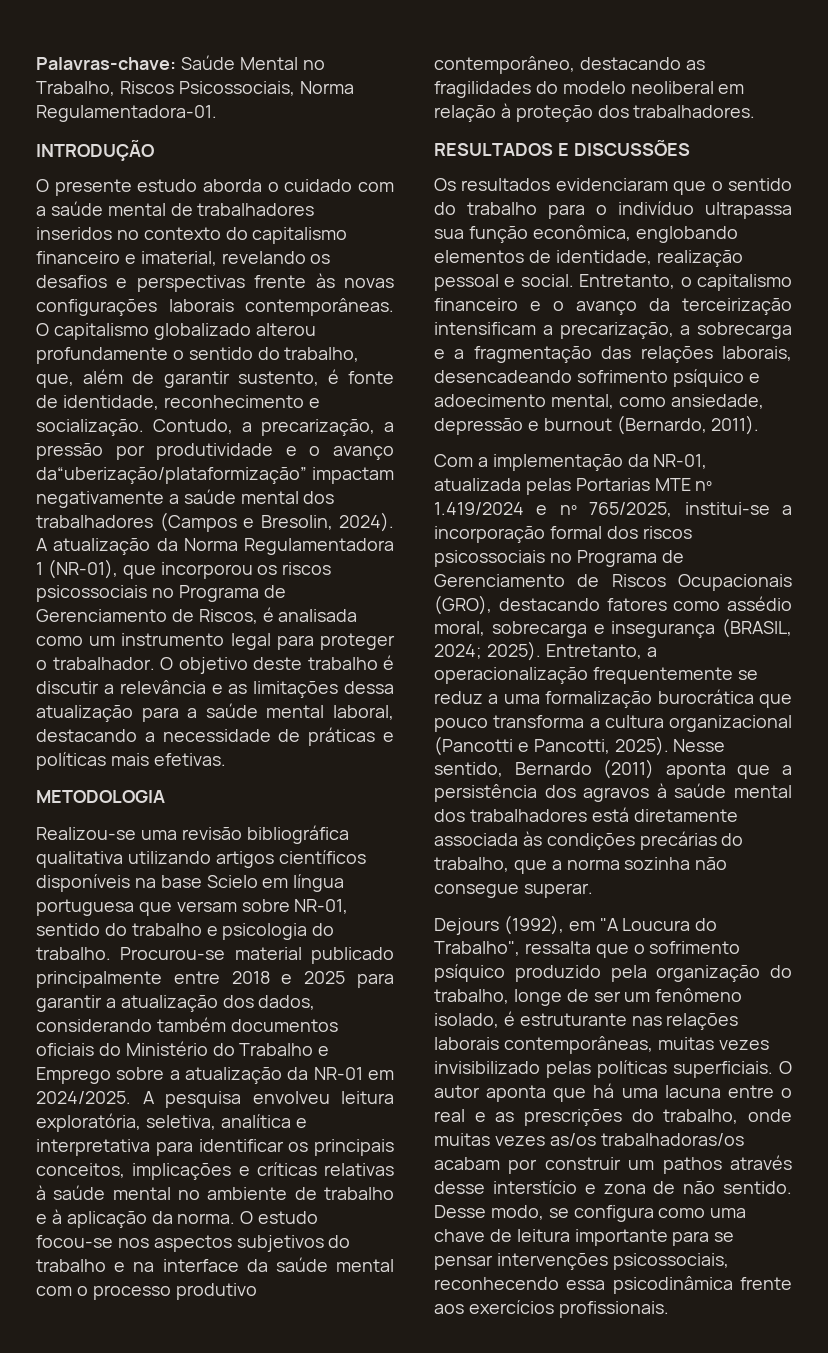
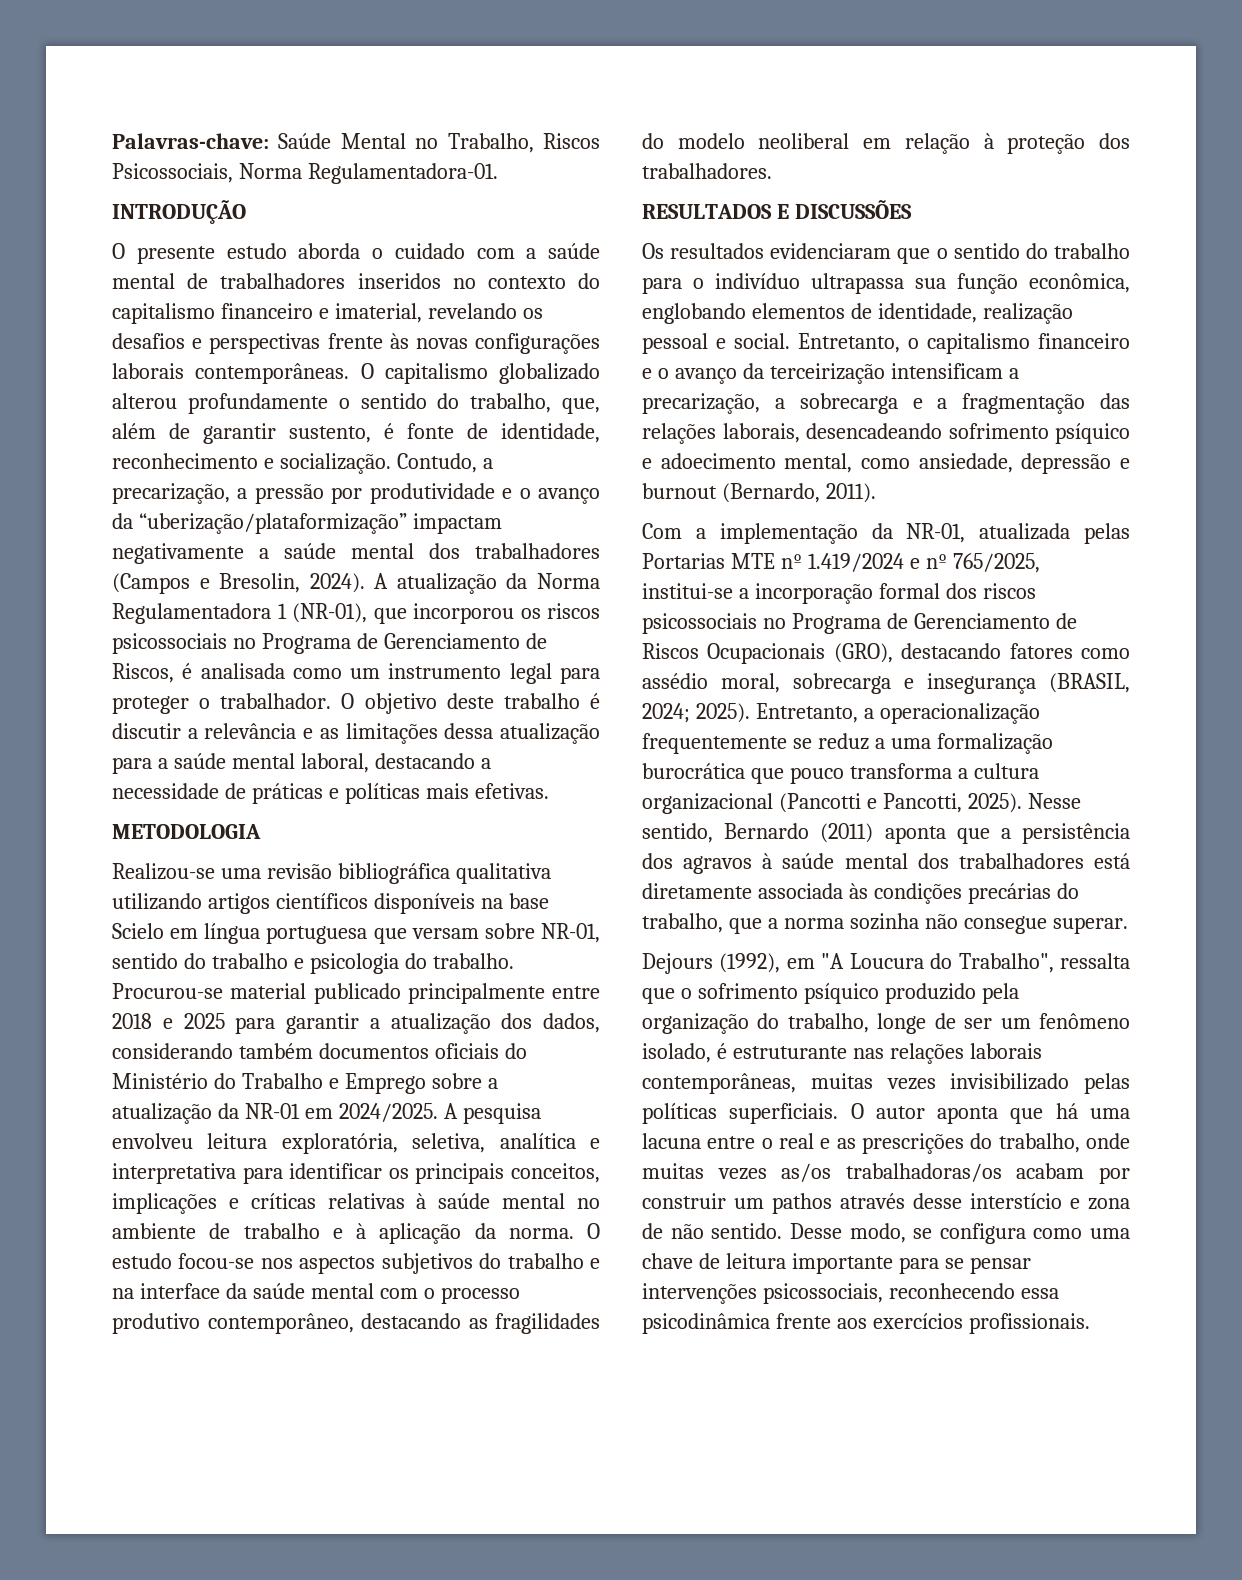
- Contudo, a precarização, a pressão por produtividade e o avanço da“uberização/plataformização” impactam negativamente a saúde mental dos trabalhadores (Campos e Bresolin, 2024).
+ Contudo, a precarização, a pressão por produtividade e o avanço da “uberização/plataformização” impactam negativamente a saúde mental dos trabalhadores (Campos e Bresolin, 2024).

